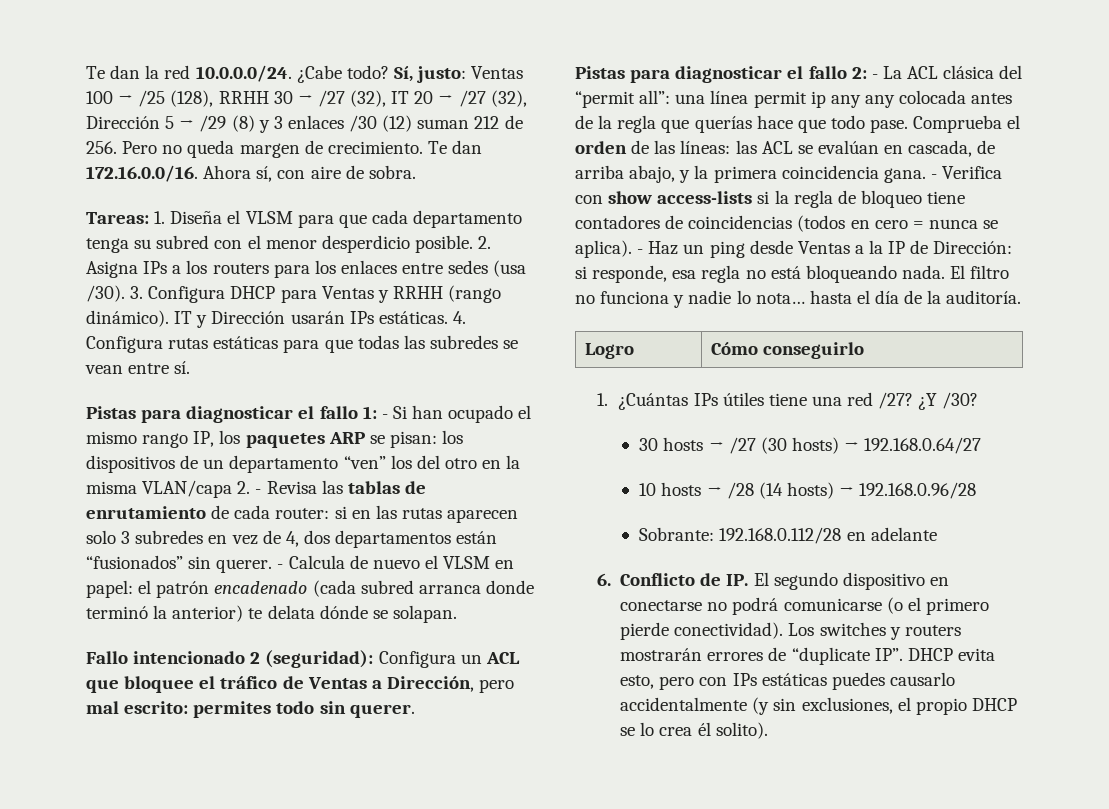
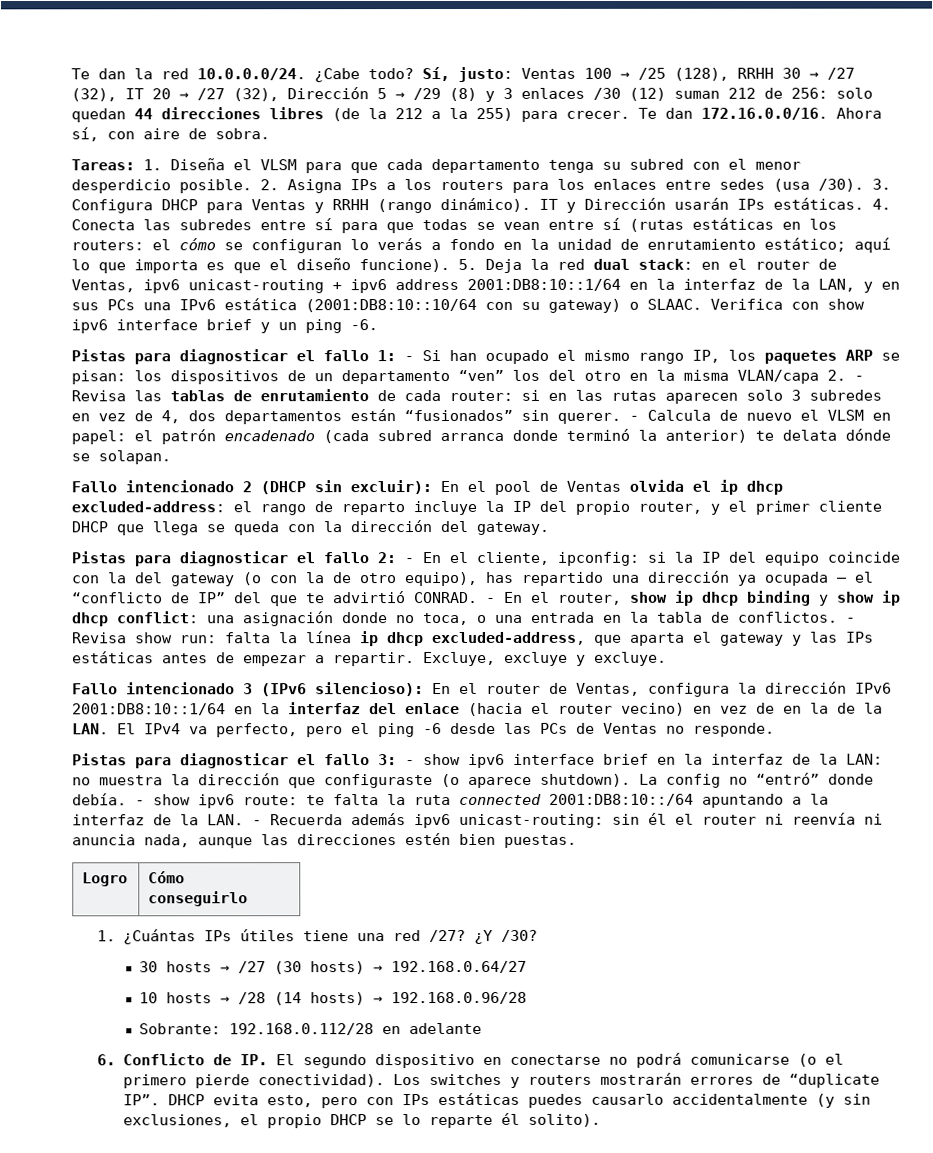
- Sí, justo: Ventas 100 → /25 (128), RRHH 30 → /27 (32), IT 20 → /27 (32), Dirección 5 → /29 (8) y 3 enlaces /30 (12) suman 212 de 256. Pero no queda margen de crecimiento.
+ Sí, justo: Ventas 100 → /25 (128), RRHH 30 → /27 (32), IT 20 → /27 (32), Dirección 5 → /29 (8) y 3 enlaces /30 (12) suman 212 de 256: solo quedan 44 direcciones libres (de la 212 a la 255) para crecer.
- 4. Configura rutas estáticas para que todas las subredes se vean entre sí.
+ 4. Conecta las subredes entre sí para que todas se vean entre sí (rutas estáticas en los routers: el cómo se configuran lo verás a fondo en la unidad de enrutamiento estático; aquí lo que importa es que el diseño funcione). 5. Deja la red dual stack: en el router de Ventas, ipv6 unicast-routing + ipv6 address 2001:DB8:10::1/64 en la interfaz de la LAN, y en sus PCs una IPv6 estática (2001:DB8:10::10/64 con su gateway) o SLAAC. Verifica con show ipv6 interface brief y un ping -6.
- Fallo intencionado 2 (seguridad): Configura un ACL que bloquee el tráfico de Ventas a Dirección, pero mal escrito: permites todo sin querer.
+ Fallo intencionado 2 (DHCP sin excluir): En el pool de Ventas olvida el ip dhcp excluded-address: el rango de reparto incluye la IP del propio router, y el primer cliente DHCP que llega se queda con la dirección del gateway.
- Pistas para diagnosticar el fallo 2: - La ACL clásica del “permit all”: una línea permit ip any any colocada antes de la regla que querías hace que todo pase. Comprueba el orden de las líneas: las ACL se evalúan en cascada, de arriba abajo, y la primera coincidencia gana. - Verifica con show access-lists si la regla de bloqueo tiene contadores de coincidencias (todos en cero = nunca se aplica). - Haz un ping desde Ventas a la IP de Dirección: si responde, esa regla no está bloqueando nada. El filtro no funciona y nadie lo nota… hasta el día de la auditoría.
+ Pistas para diagnosticar el fallo 2: - En el cliente, ipconfig: si la IP del equipo coincide con la del gateway (o con la de otro equipo), has repartido una dirección ya ocupada — el “conflicto de IP” del que te advirtió CONRAD. - En el router, show ip dhcp binding y show ip dhcp conflict: una asignación donde no toca, o una entrada en la tabla de conflictos. - Revisa show run: falta la línea ip dhcp excluded-address, que aparta el gateway y las IPs estáticas antes de empezar a repartir. Excluye, excluye y excluye.
+ Fallo intencionado 3 (IPv6 silencioso): En el router de Ventas, configura la dirección IPv6 2001:DB8:10::1/64 en la interfaz del enlace (hacia el router vecino) en vez de en la de la LAN. El IPv4 va perfecto, pero el ping -6 desde las PCs de Ventas no responde.
+ Pistas para diagnosticar el fallo 3: - show ipv6 interface brief en la interfaz de la LAN: no muestra la dirección que configuraste (o aparece shutdown). La config no “entró” donde debía. - show ipv6 route: te falta la ruta connected 2001:DB8:10::/64 apuntando a la interfaz de la LAN. - Recuerda además ipv6 unicast-routing: sin él el router ni reenvía ni anuncia nada, aunque las direcciones estén bien puestas.
- Los switches y routers mostrarán errores de “duplicate IP”. DHCP evita esto, pero con IPs estáticas puedes causarlo accidentalmente (y sin exclusiones, el propio DHCP se lo crea él solito).
+ Los switches y routers mostrarán errores de “duplicate IP”. DHCP evita esto, pero con IPs estáticas puedes causarlo accidentalmente (y sin exclusiones, el propio DHCP se lo reparte él solito).

